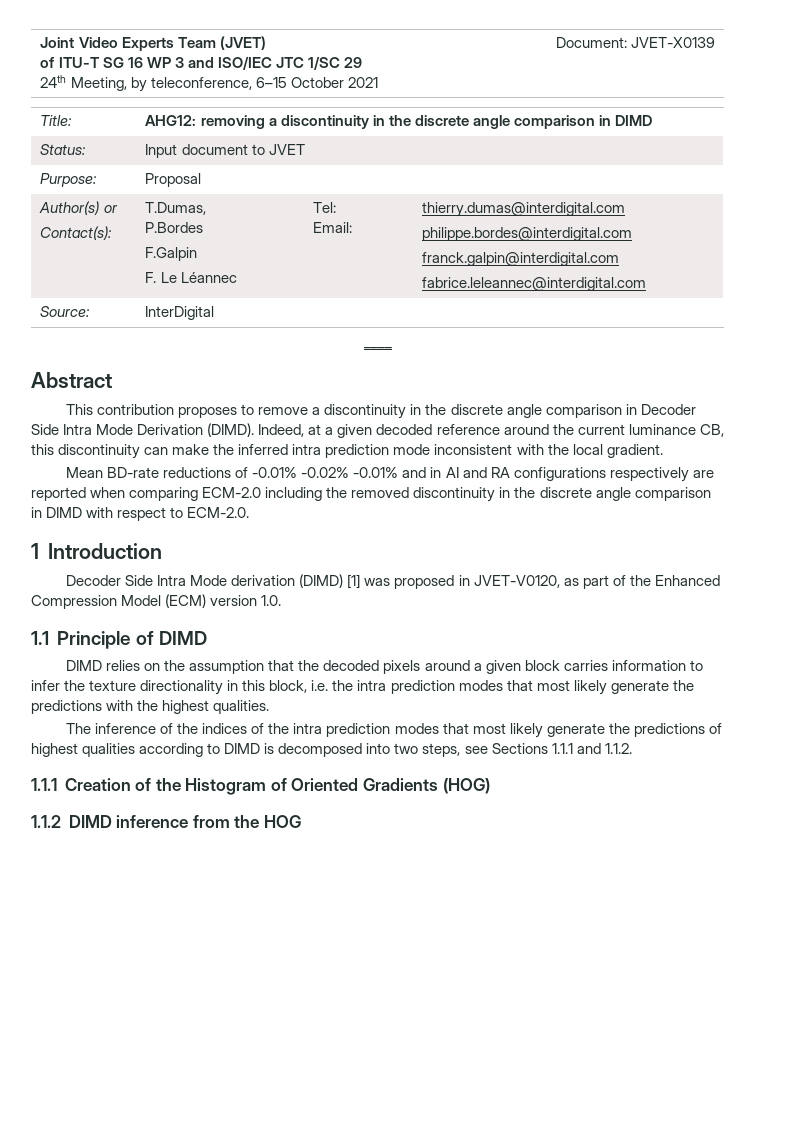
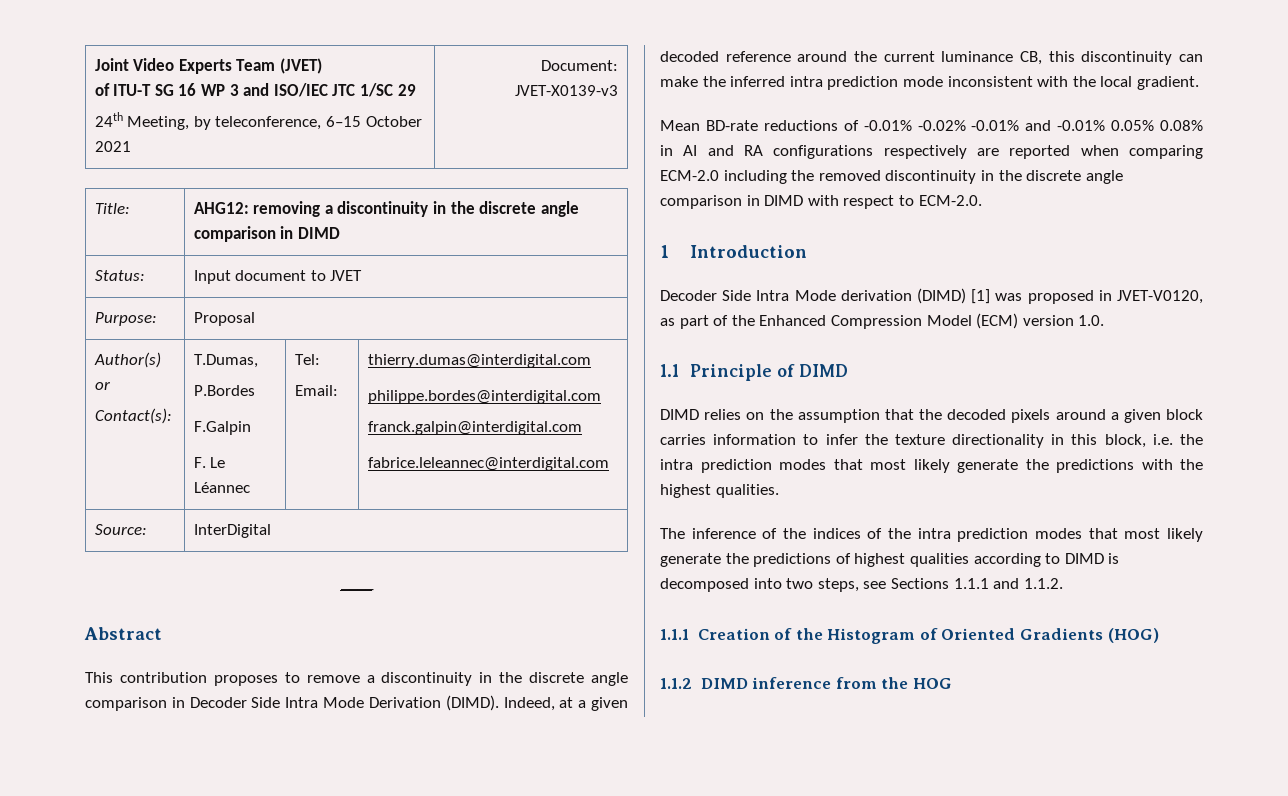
  Joint Video Experts Team (JVET)
  of ITU-T SG 16 WP 3 and ISO/IEC JTC 1/SC 29
- 24th Meeting, by teleconference, 6–15 October 2021 | Document: JVET-X0139
+ 24th Meeting, by teleconference, 6–15 October 2021 | Document: JVET-X0139-v3
- Mean BD-rate reductions of -0.01% -0.02% -0.01% and in AI and RA configurations respectively are reported when comparing ECM-2.0 including the removed discontinuity in the discrete angle comparison in DIMD with respect to ECM-2.0.
+ Mean BD-rate reductions of -0.01% -0.02% -0.01% and -0.01% 0.05% 0.08% in AI and RA configurations respectively are reported when comparing ECM-2.0 including the removed discontinuity in the discrete angle comparison in DIMD with respect to ECM-2.0.

